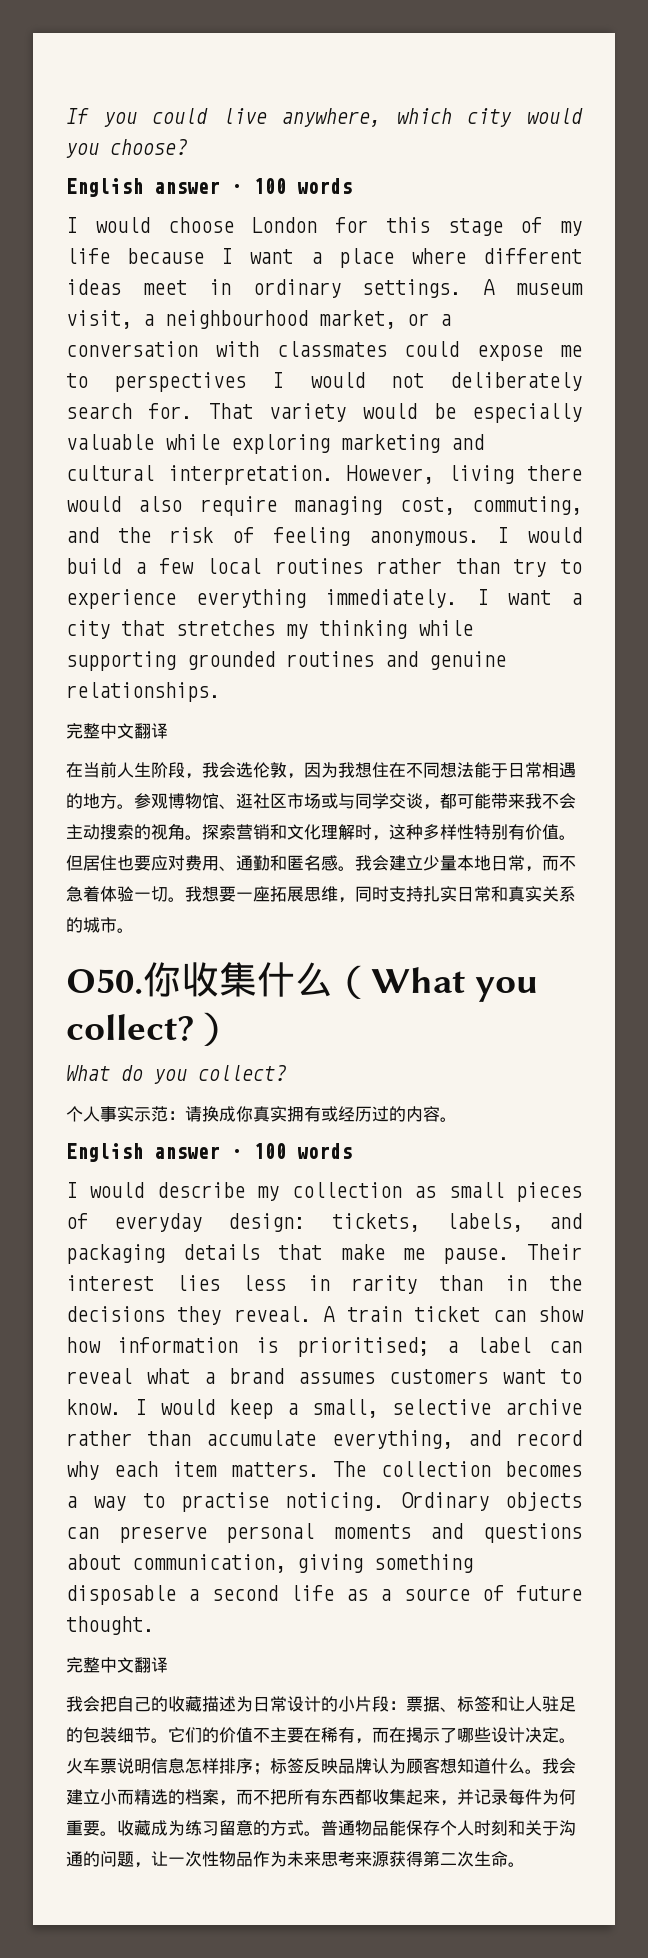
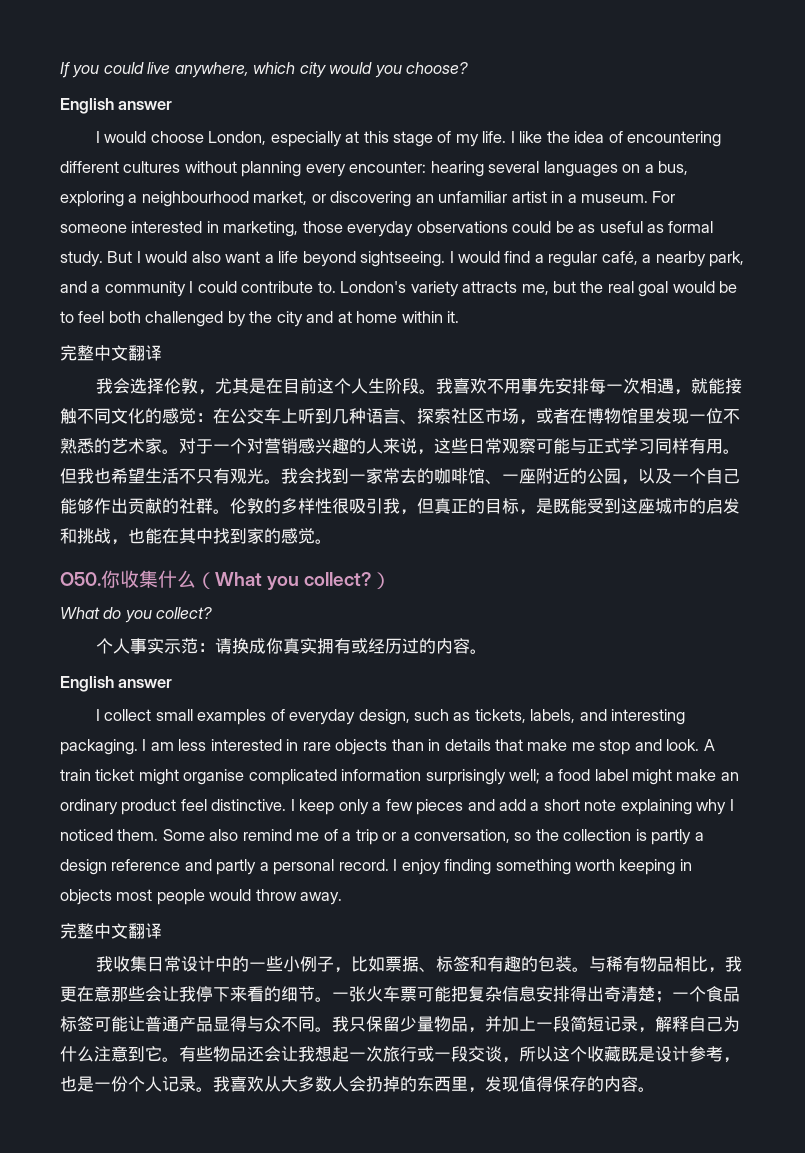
  If you could live anywhere, which city would you choose?
- English answer · 100 words
+ English answer
- I would choose London for this stage of my life because I want a place where different ideas meet in ordinary settings. A museum visit, a neighbourhood market, or a conversation with classmates could expose me to perspectives I would not deliberately search for. That variety would be especially valuable while exploring marketing and cultural interpretation. However, living there would also require managing cost, commuting, and the risk of feeling anonymous. I would build a few local routines rather than try to experience everything immediately. I want a city that stretches my thinking while supporting grounded routines and genuine relationships.
+ I would choose London, especially at this stage of my life. I like the idea of encountering different cultures without planning every encounter: hearing several languages on a bus, exploring a neighbourhood market, or discovering an unfamiliar artist in a museum. For someone interested in marketing, those everyday observations could be as useful as formal study. But I would also want a life beyond sightseeing. I would find a regular café, a nearby park, and a community I could contribute to. London's variety attracts me, but the real goal would be to feel both challenged by the city and at home within it.
  完整中文翻译
- 在当前人生阶段，我会选伦敦，因为我想住在不同想法能于日常相遇的地方。参观博物馆、逛社区市场或与同学交谈，都可能带来我不会主动搜索的视角。探索营销和文化理解时，这种多样性特别有价值。但居住也要应对费用、通勤和匿名感。我会建立少量本地日常，而不急着体验一切。我想要一座拓展思维，同时支持扎实日常和真实关系的城市。
+ 我会选择伦敦，尤其是在目前这个人生阶段。我喜欢不用事先安排每一次相遇，就能接触不同文化的感觉：在公交车上听到几种语言、探索社区市场，或者在博物馆里发现一位不熟悉的艺术家。对于一个对营销感兴趣的人来说，这些日常观察可能与正式学习同样有用。但我也希望生活不只有观光。我会找到一家常去的咖啡馆、一座附近的公园，以及一个自己能够作出贡献的社群。伦敦的多样性很吸引我，但真正的目标，是既能受到这座城市的启发和挑战，也能在其中找到家的感觉。
  个人事实示范：请换成你真实拥有或经历过的内容。
- English answer · 100 words
- I would describe my collection as small pieces of everyday design: tickets, labels, and packaging details that make me pause. Their interest lies less in rarity than in the decisions they reveal. A train ticket can show how information is prioritised; a label can reveal what a brand assumes customers want to know. I would keep a small, selective archive rather than accumulate everything, and record why each item matters. The collection becomes a way to practise noticing. Ordinary objects can preserve personal moments and questions about communication, giving something disposable a second life as a source of future thought.
+ English answer
+ I collect small examples of everyday design, such as tickets, labels, and interesting packaging. I am less interested in rare objects than in details that make me stop and look. A train ticket might organise complicated information surprisingly well; a food label might make an ordinary product feel distinctive. I keep only a few pieces and add a short note explaining why I noticed them. Some also remind me of a trip or a conversation, so the collection is partly a design reference and partly a personal record. I enjoy finding something worth keeping in objects most people would throw away.
  完整中文翻译
- 我会把自己的收藏描述为日常设计的小片段：票据、标签和让人驻足的包装细节。它们的价值不主要在稀有，而在揭示了哪些设计决定。火车票说明信息怎样排序；标签反映品牌认为顾客想知道什么。我会建立小而精选的档案，而不把所有东西都收集起来，并记录每件为何重要。收藏成为练习留意的方式。普通物品能保存个人时刻和关于沟通的问题，让一次性物品作为未来思考来源获得第二次生命。
+ 我收集日常设计中的一些小例子，比如票据、标签和有趣的包装。与稀有物品相比，我更在意那些会让我停下来看的细节。一张火车票可能把复杂信息安排得出奇清楚；一个食品标签可能让普通产品显得与众不同。我只保留少量物品，并加上一段简短记录，解释自己为什么注意到它。有些物品还会让我想起一次旅行或一段交谈，所以这个收藏既是设计参考，也是一份个人记录。我喜欢从大多数人会扔掉的东西里，发现值得保存的内容。

